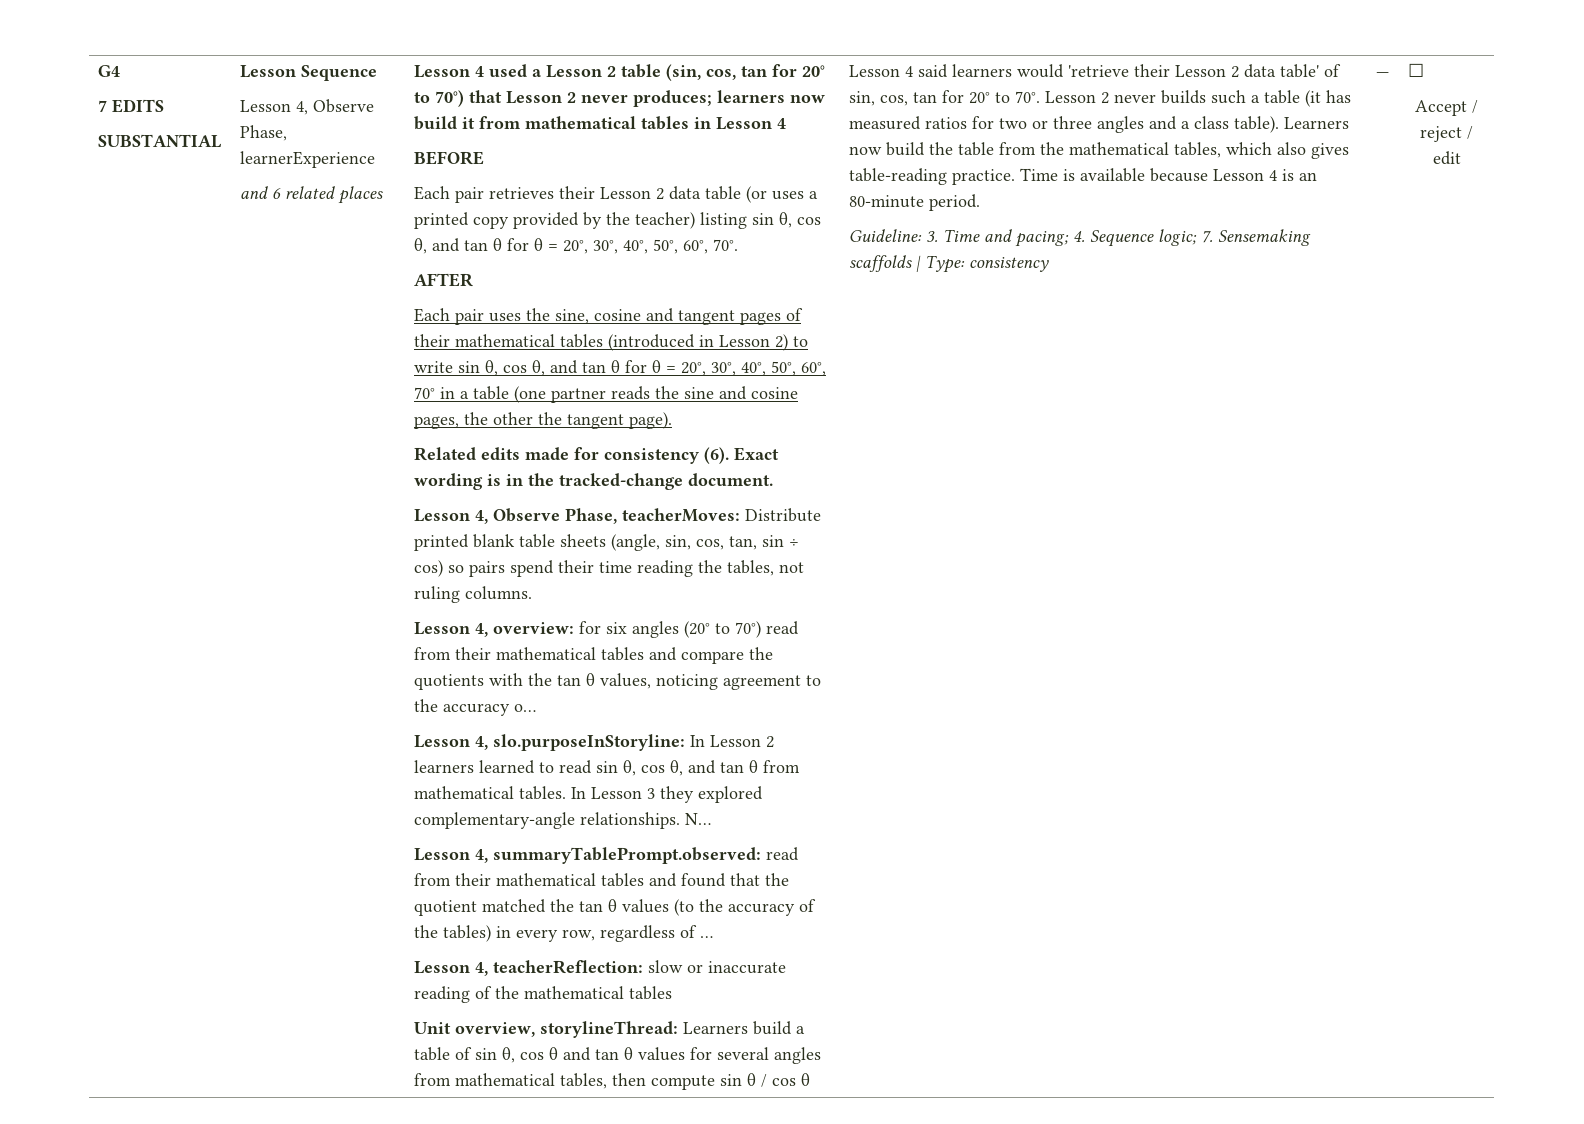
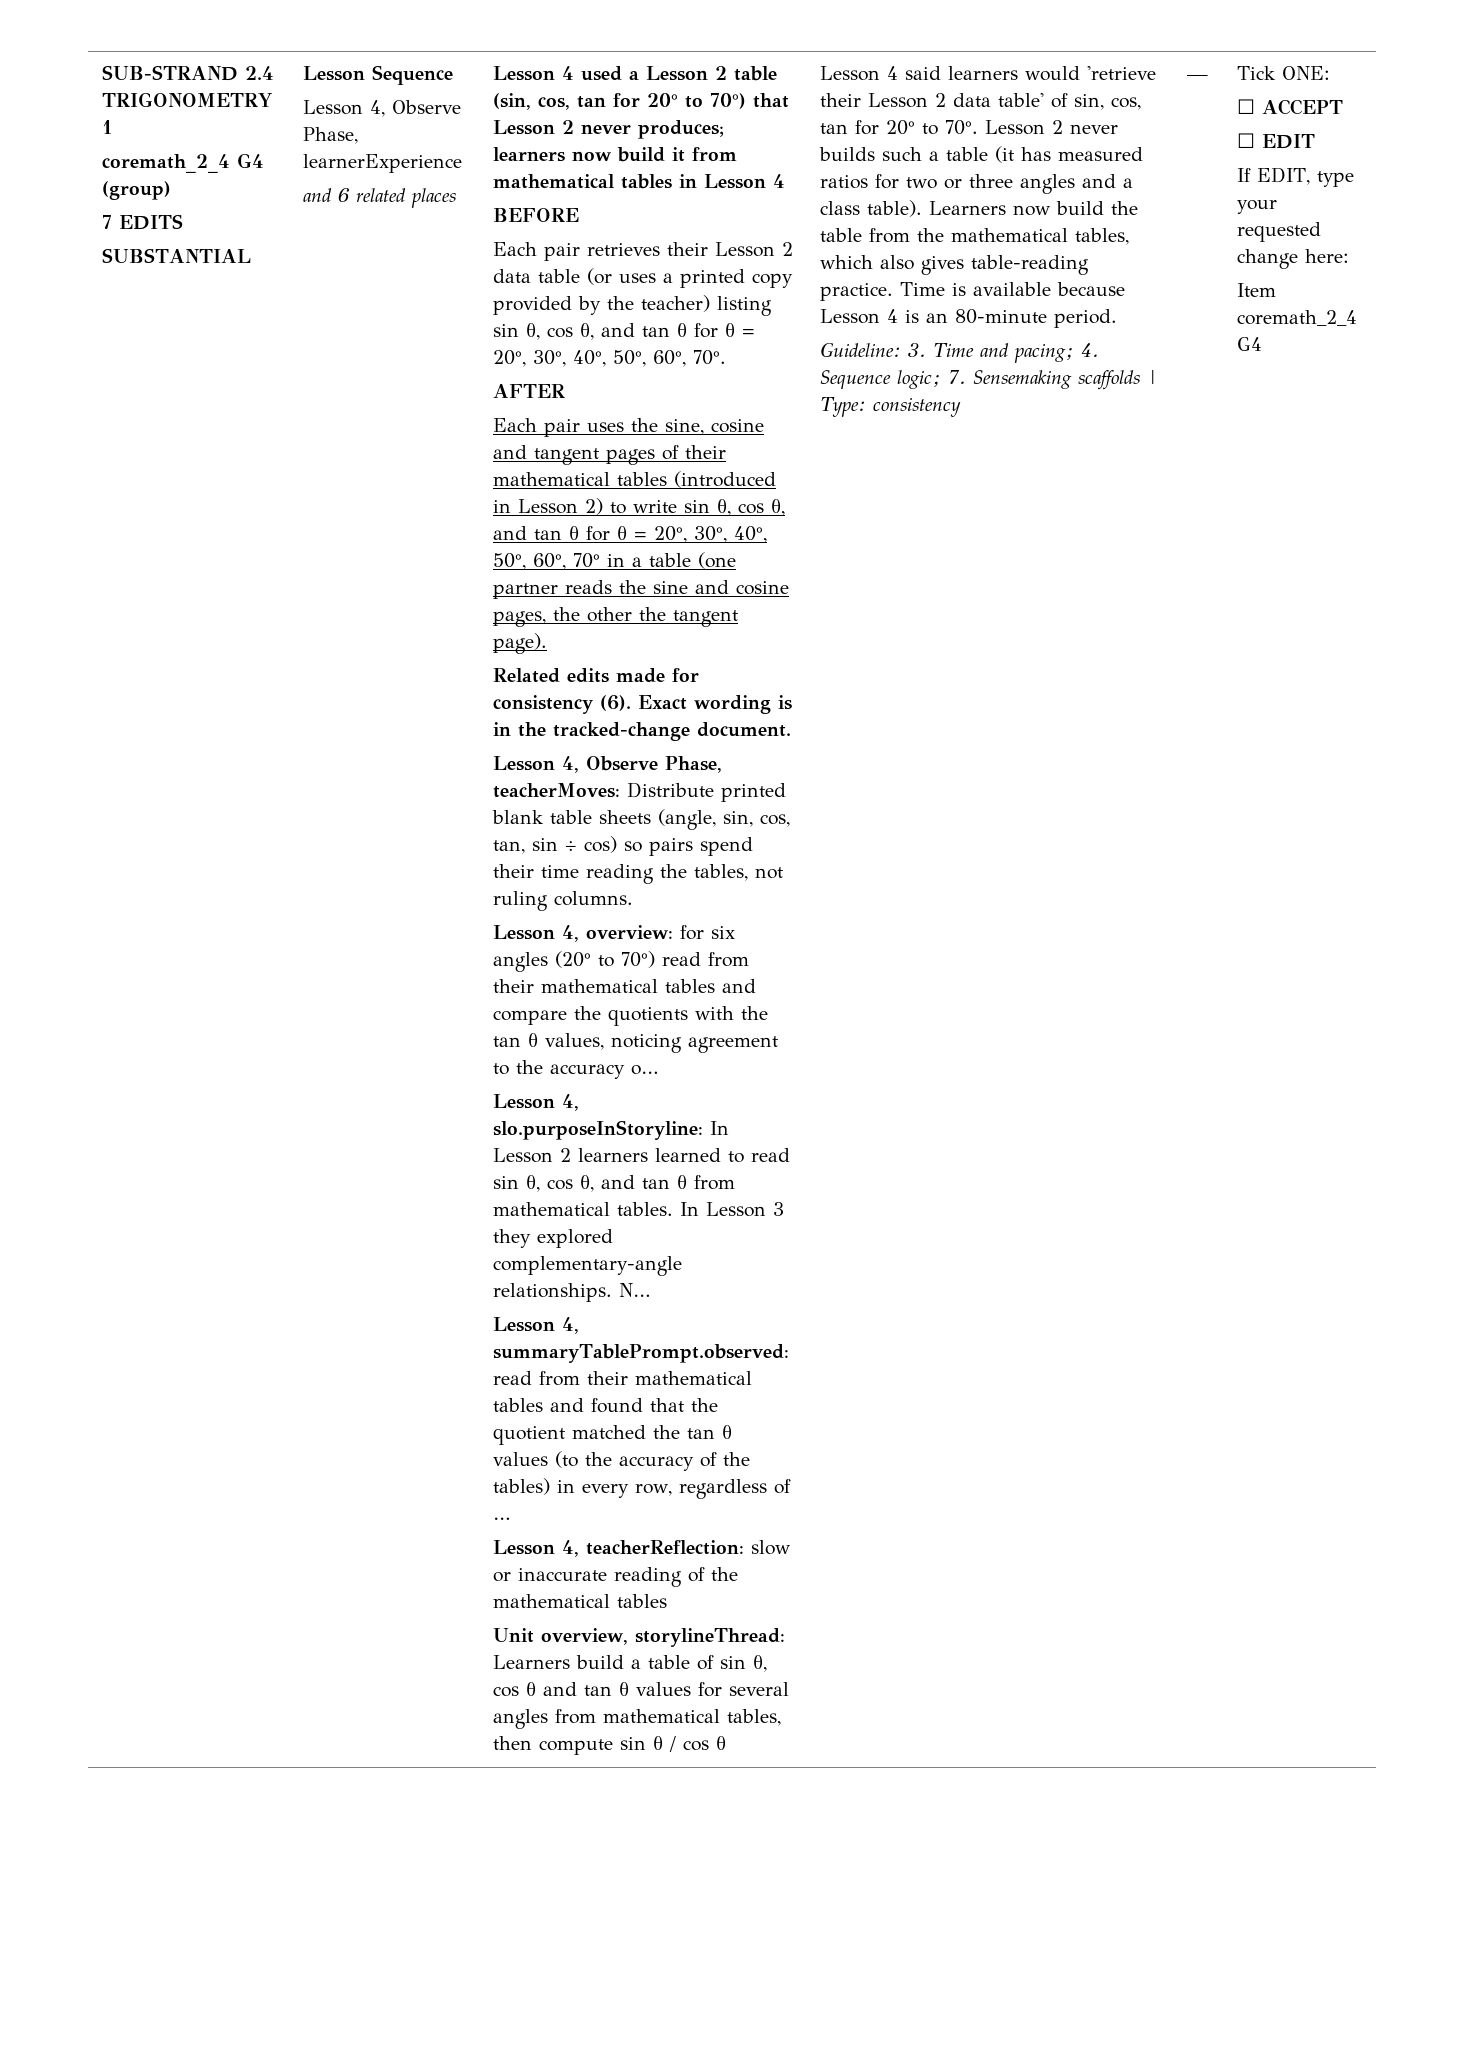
- G4
+ SUB-STRAND 2.4 TRIGONOMETRY 1
+ coremath_2_4 G4 (group)
- ☐
- Accept / reject / edit
+ Tick ONE:
+ ☐ ACCEPT
+ ☐ EDIT
+ If EDIT, type your requested change here:
+ Item coremath_2_4 G4

